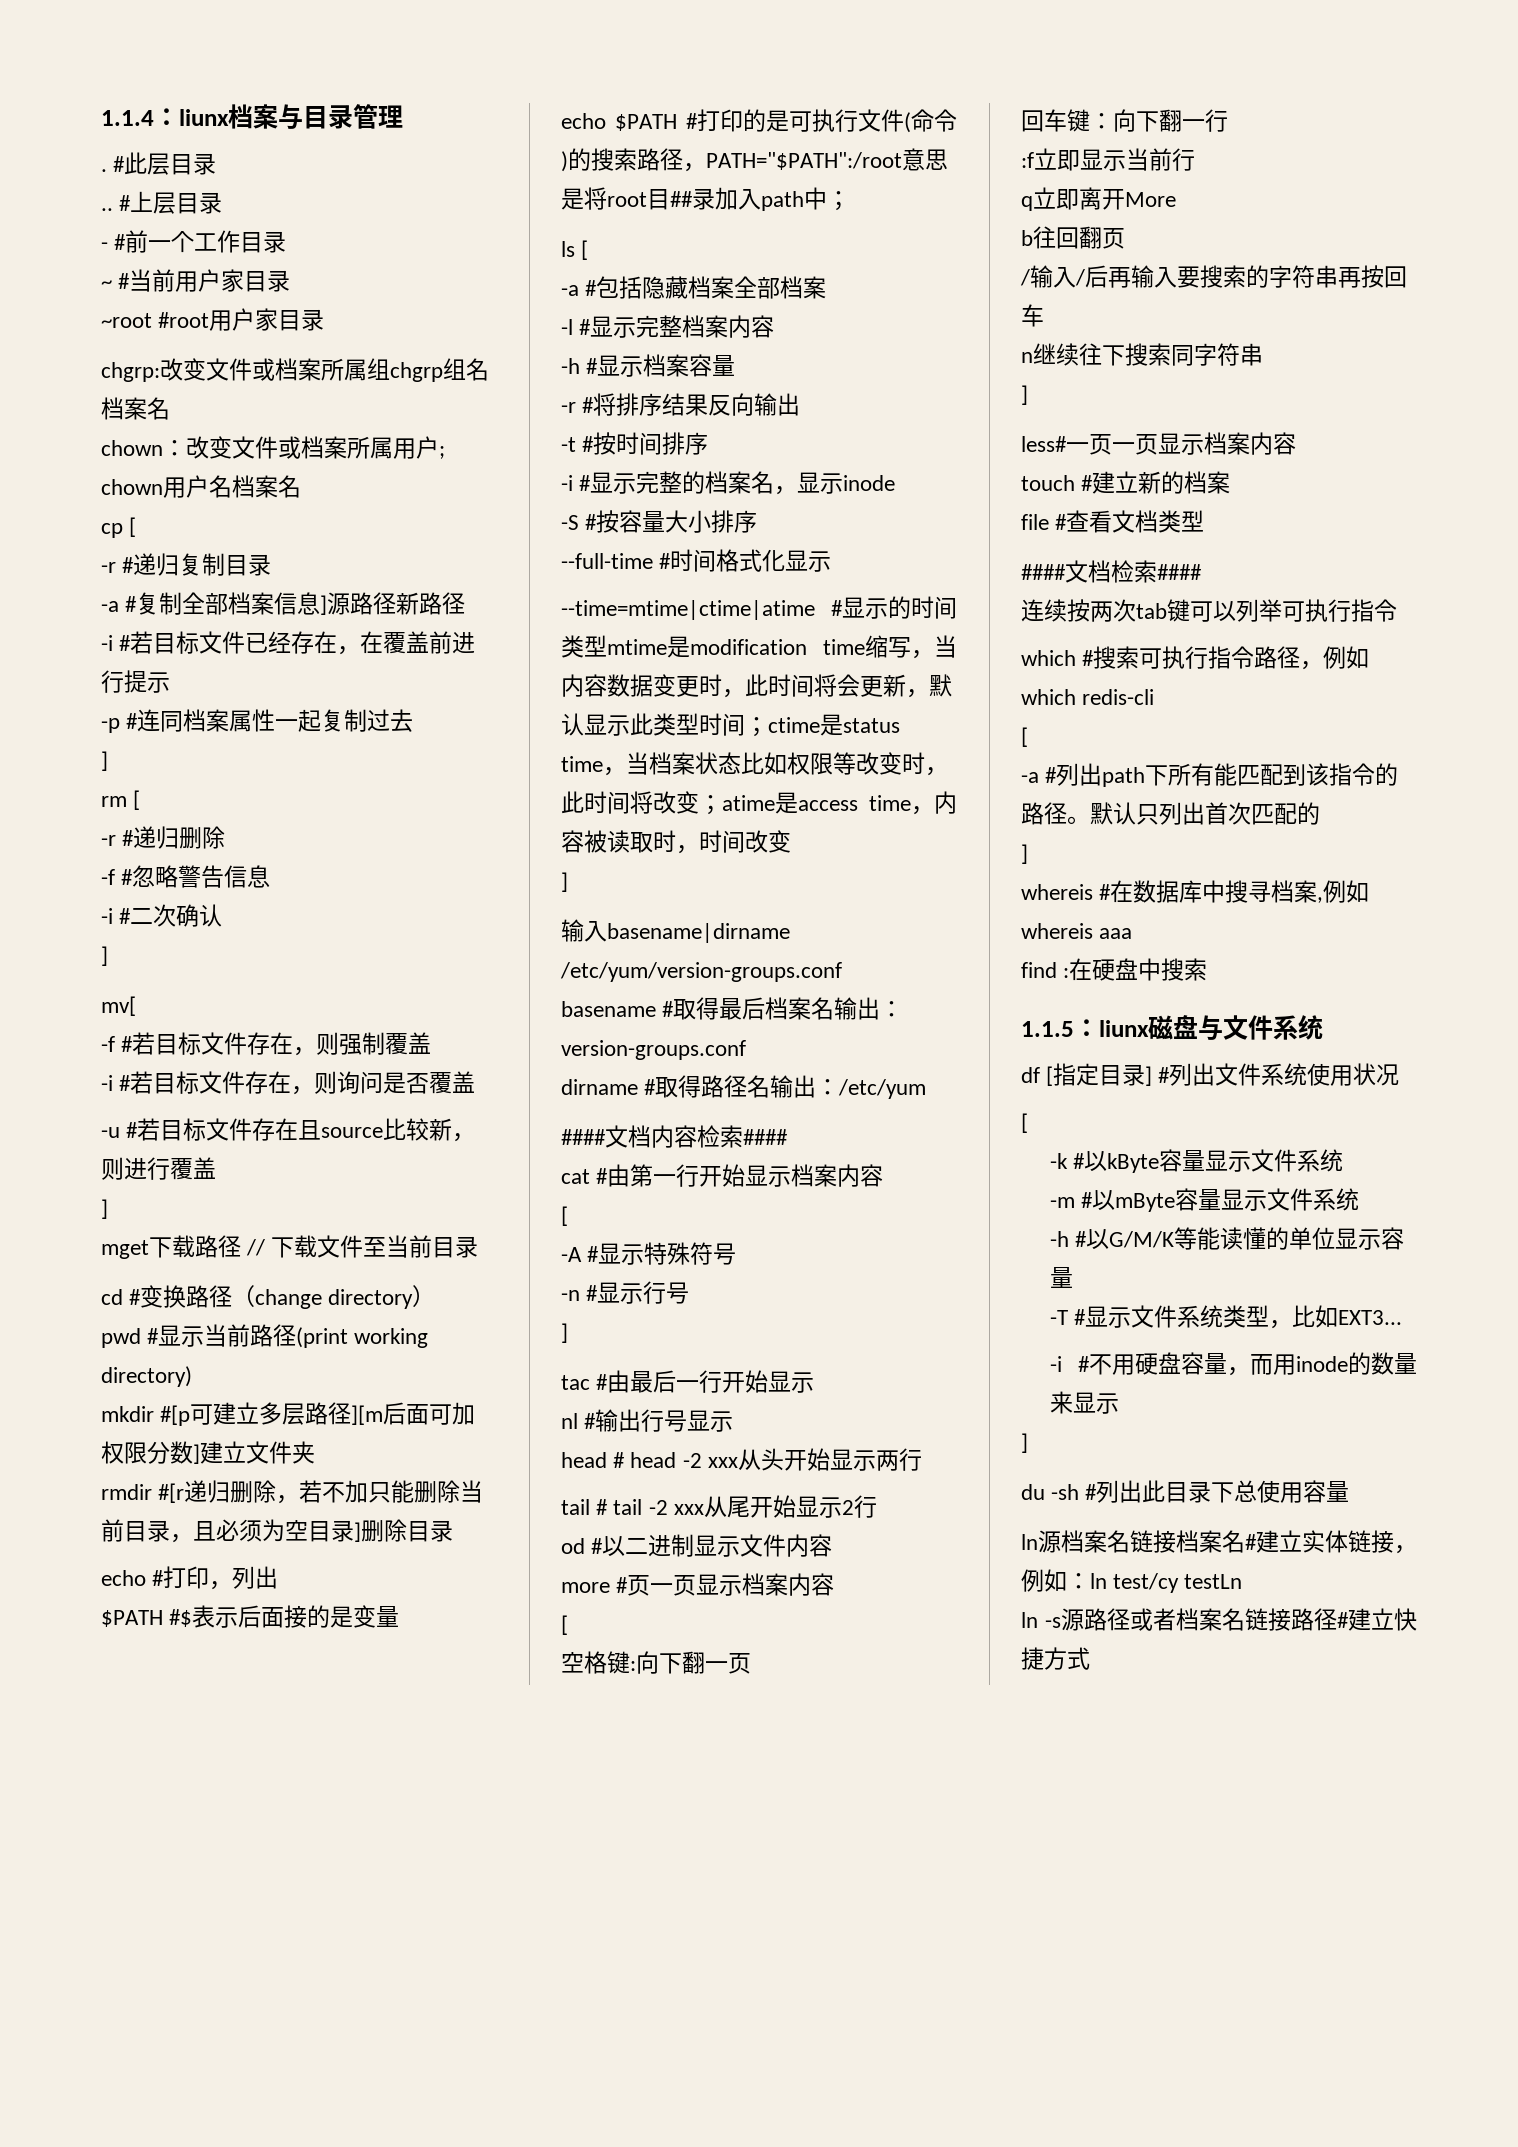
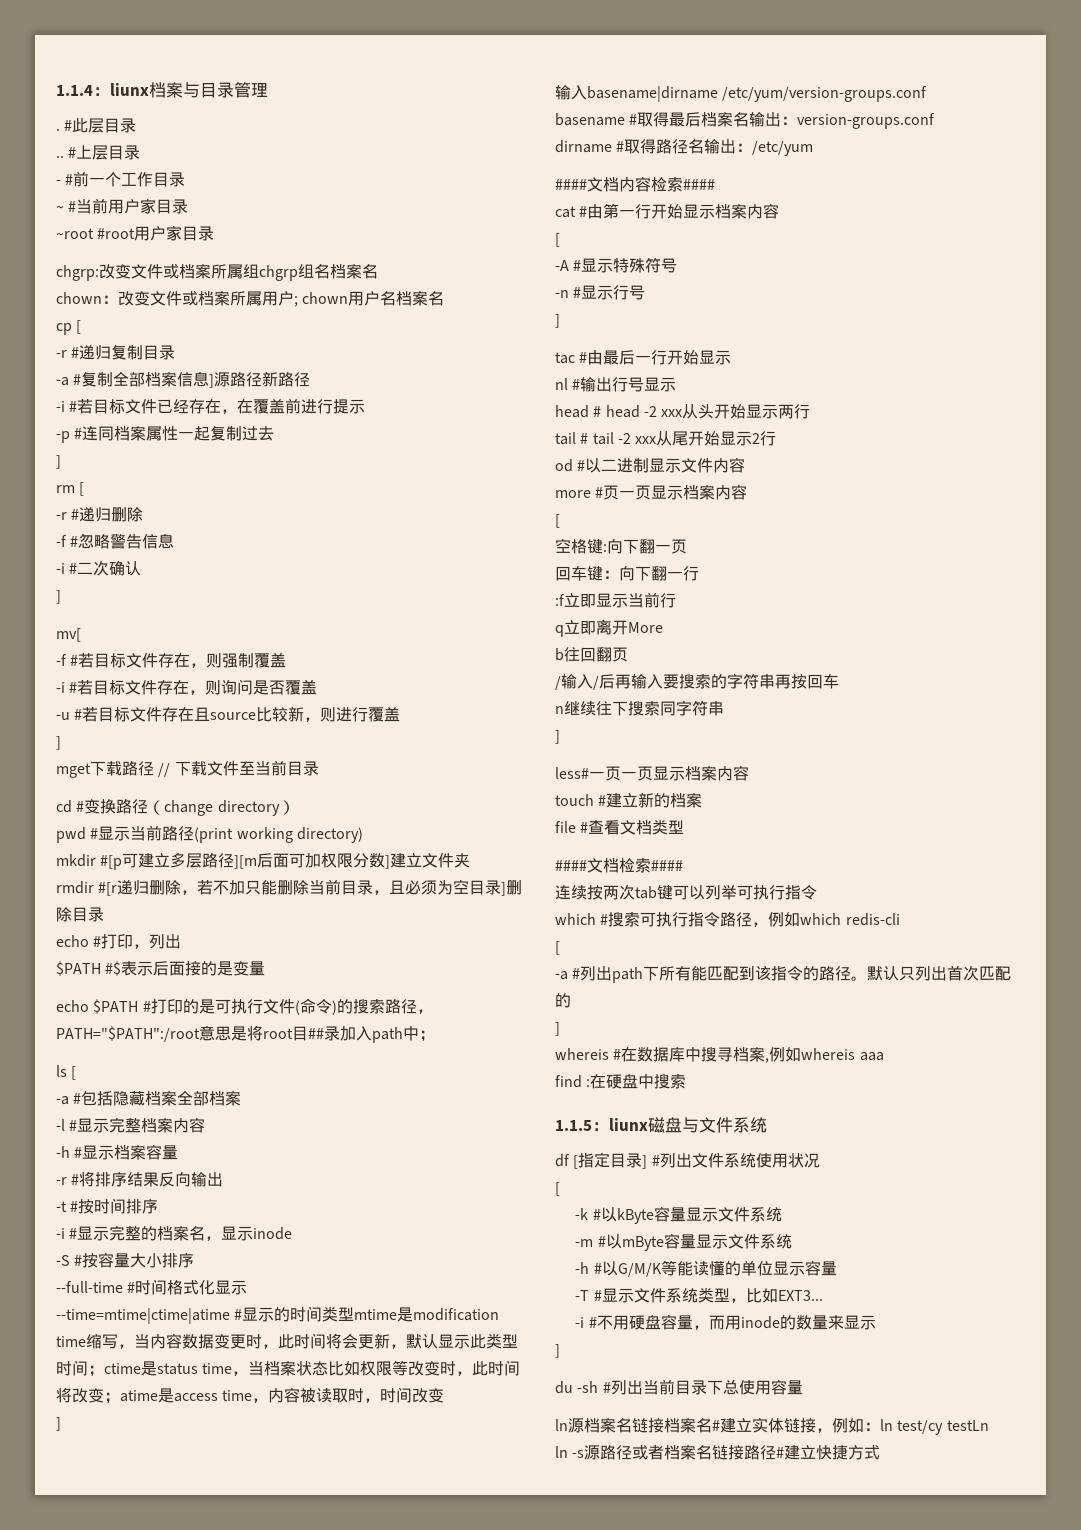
- du -sh #列出此目录下总使用容量
+ du -sh #列出当前目录下总使用容量

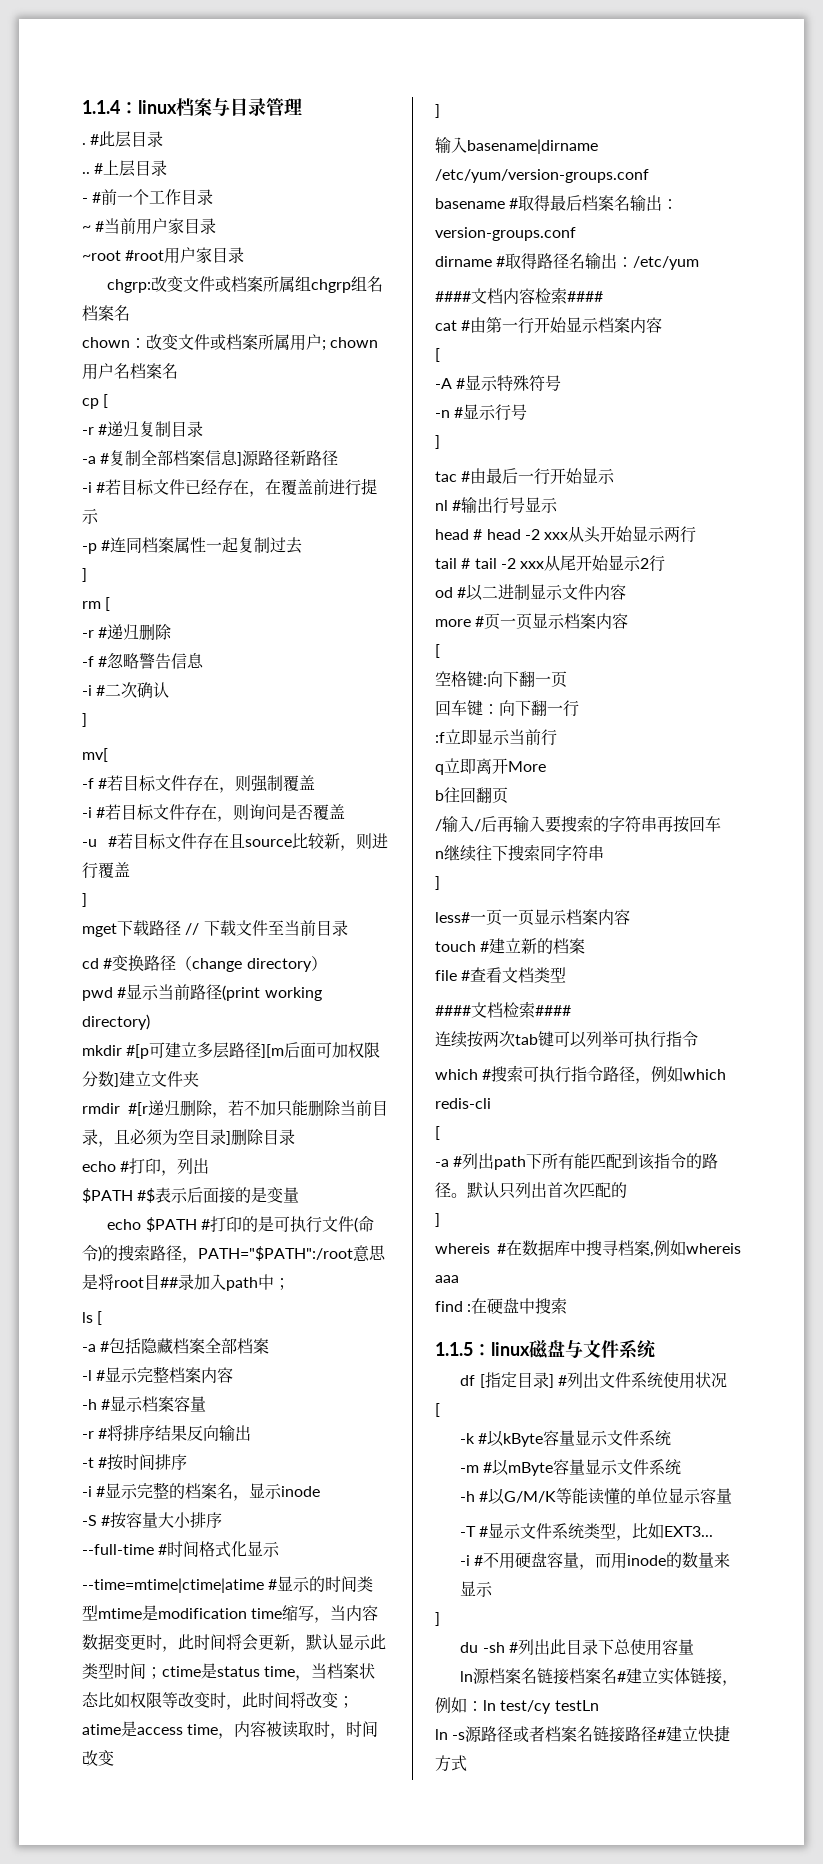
- 1.1.4：liunx档案与目录管理
+ 1.1.4：linux档案与目录管理
- 1.1.5：liunx磁盘与文件系统
+ 1.1.5：linux磁盘与文件系统
- du -sh #列出当前目录下总使用容量
+ du -sh #列出此目录下总使用容量

